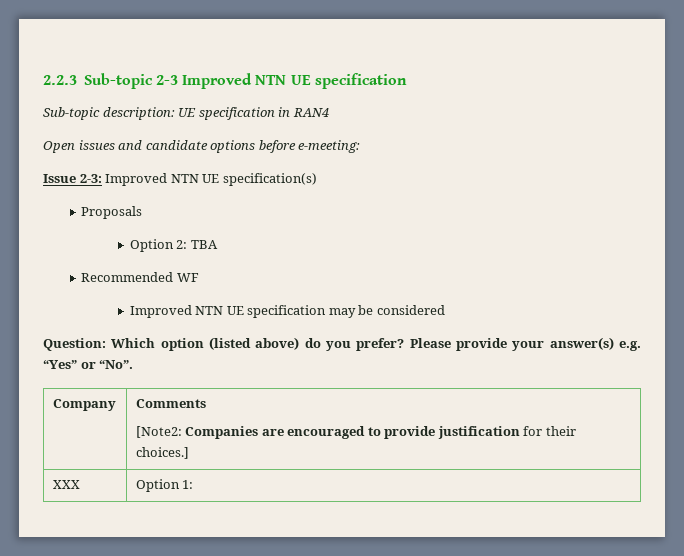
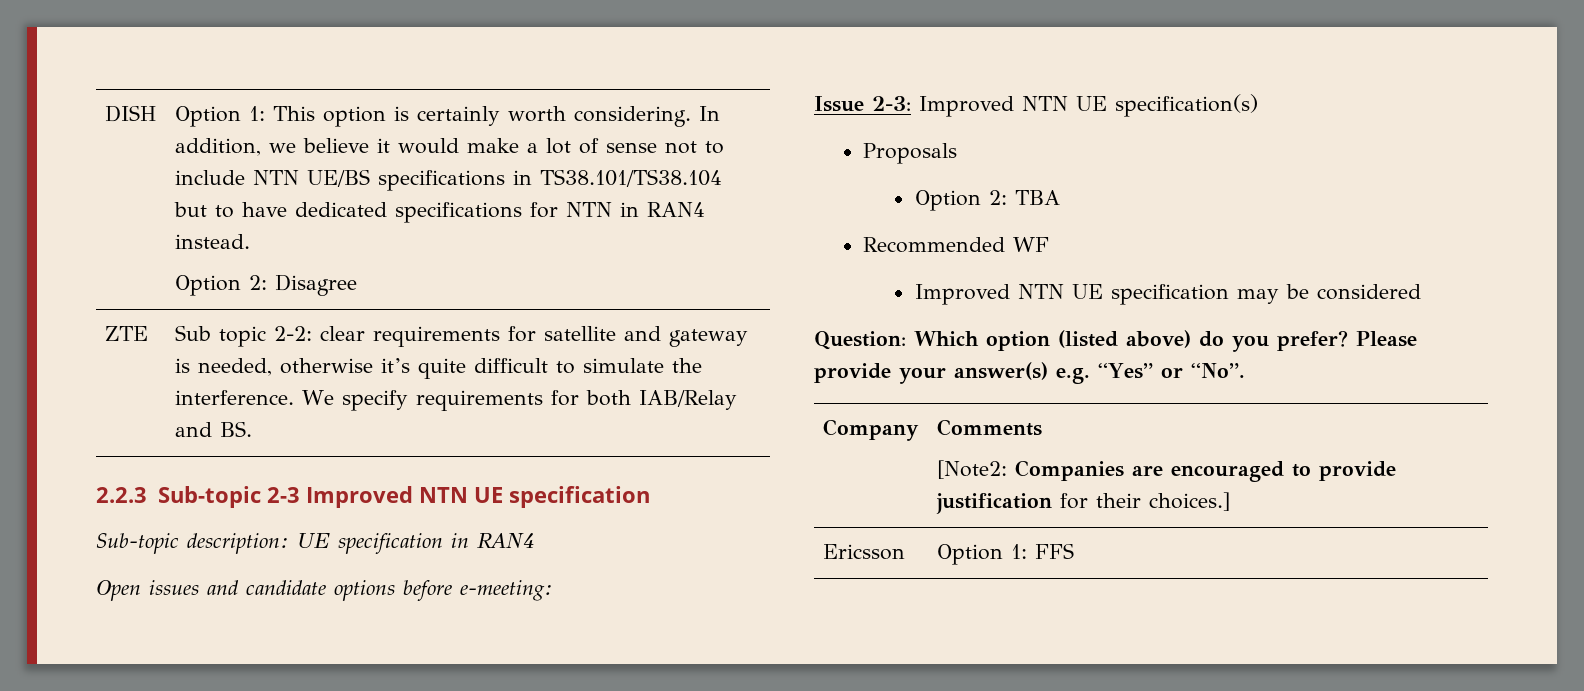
+ DISH | Option 1: This option is certainly worth considering. In addition, we believe it would make a lot of sense not to include NTN UE/BS specifications in TS38.101/TS38.104 but to have dedicated specifications for NTN in RAN4 instead.
+ Option 2: Disagree
+ ZTE | Sub topic 2-2: clear requirements for satellite and gateway is needed, otherwise it’s quite difficult to simulate the interference. We specify requirements for both IAB/Relay and BS.
- XXX | Option 1:
+ Ericsson | Option 1: FFS

